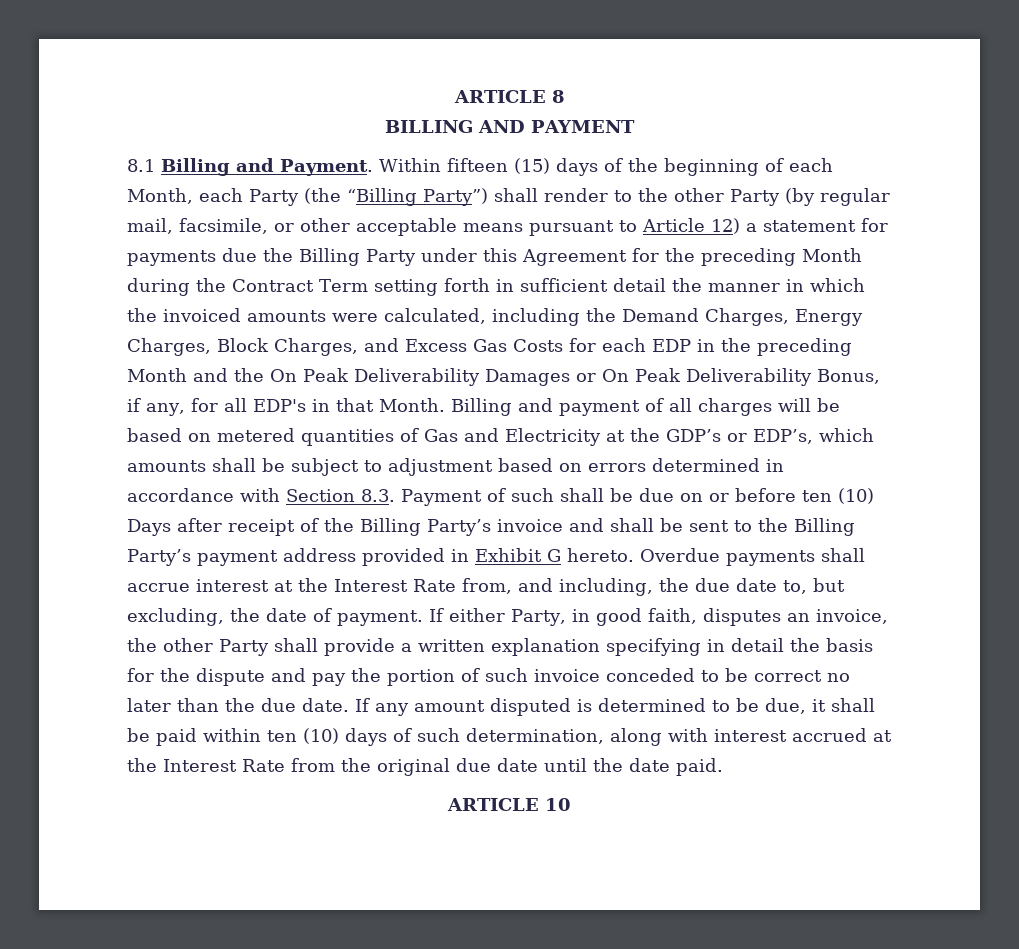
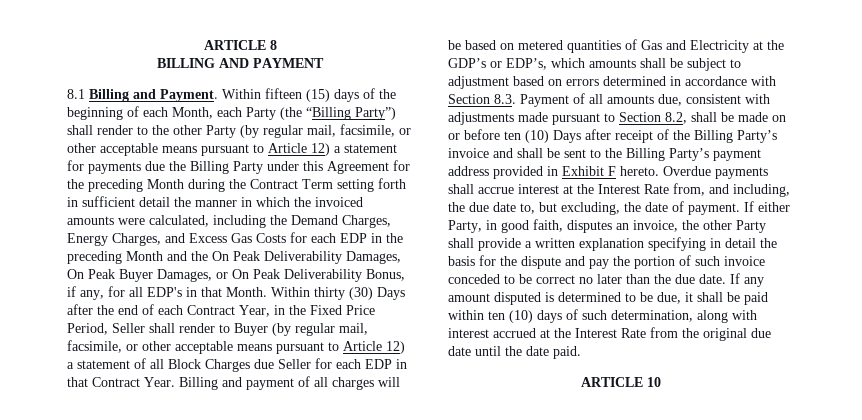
- Within fifteen (15) days of the beginning of each Month, each Party (the “Billing Party”) shall render to the other Party (by regular mail, facsimile, or other acceptable means pursuant to Article 12) a statement for payments due the Billing Party under this Agreement for the preceding Month during the Contract Term setting forth in sufficient detail the manner in which the invoiced amounts were calculated, including the Demand Charges, Energy Charges, Block Charges, and Excess Gas Costs for each EDP in the preceding Month and the On Peak Deliverability Damages or On Peak Deliverability Bonus, if any, for all EDP's in that Month.
+ Within fifteen (15) days of the beginning of each Month, each Party (the “Billing Party”) shall render to the other Party (by regular mail, facsimile, or other acceptable means pursuant to Article 12) a statement for payments due the Billing Party under this Agreement for the preceding Month during the Contract Term setting forth in sufficient detail the manner in which the invoiced amounts were calculated, including the Demand Charges, Energy Charges, and Excess Gas Costs for each EDP in the preceding Month and the On Peak Deliverability Damages, On Peak Buyer Damages, or On Peak Deliverability Bonus, if any, for all EDP's in that Month.
+ Within thirty (30) Days after the end of each Contract Year, in the Fixed Price Period, Seller shall render to Buyer (by regular mail, facsimile, or other acceptable means pursuant to Article 12) a statement of all Block Charges due Seller for each EDP in that Contract Year.
- Billing and payment of all charges will be based on metered quantities of Gas and Electricity at the GDP’s or EDP’s, which amounts shall be subject to adjustment based on errors determined in accordance with Section 8.3. Payment of such shall be due on or before ten (10) Days after receipt of the Billing Party’s invoice and shall be sent to the Billing Party’s payment address provided in Exhibit G hereto.
+ Billing and payment of all charges will be based on metered quantities of Gas and Electricity at the GDP’s or EDP’s, which amounts shall be subject to adjustment based on errors determined in accordance with Section 8.3. Payment of all amounts due, consistent with adjustments made pursuant to Section 8.2, shall be made on or before ten (10) Days after receipt of the Billing Party’s invoice and shall be sent to the Billing Party’s payment address provided in Exhibit F hereto.

